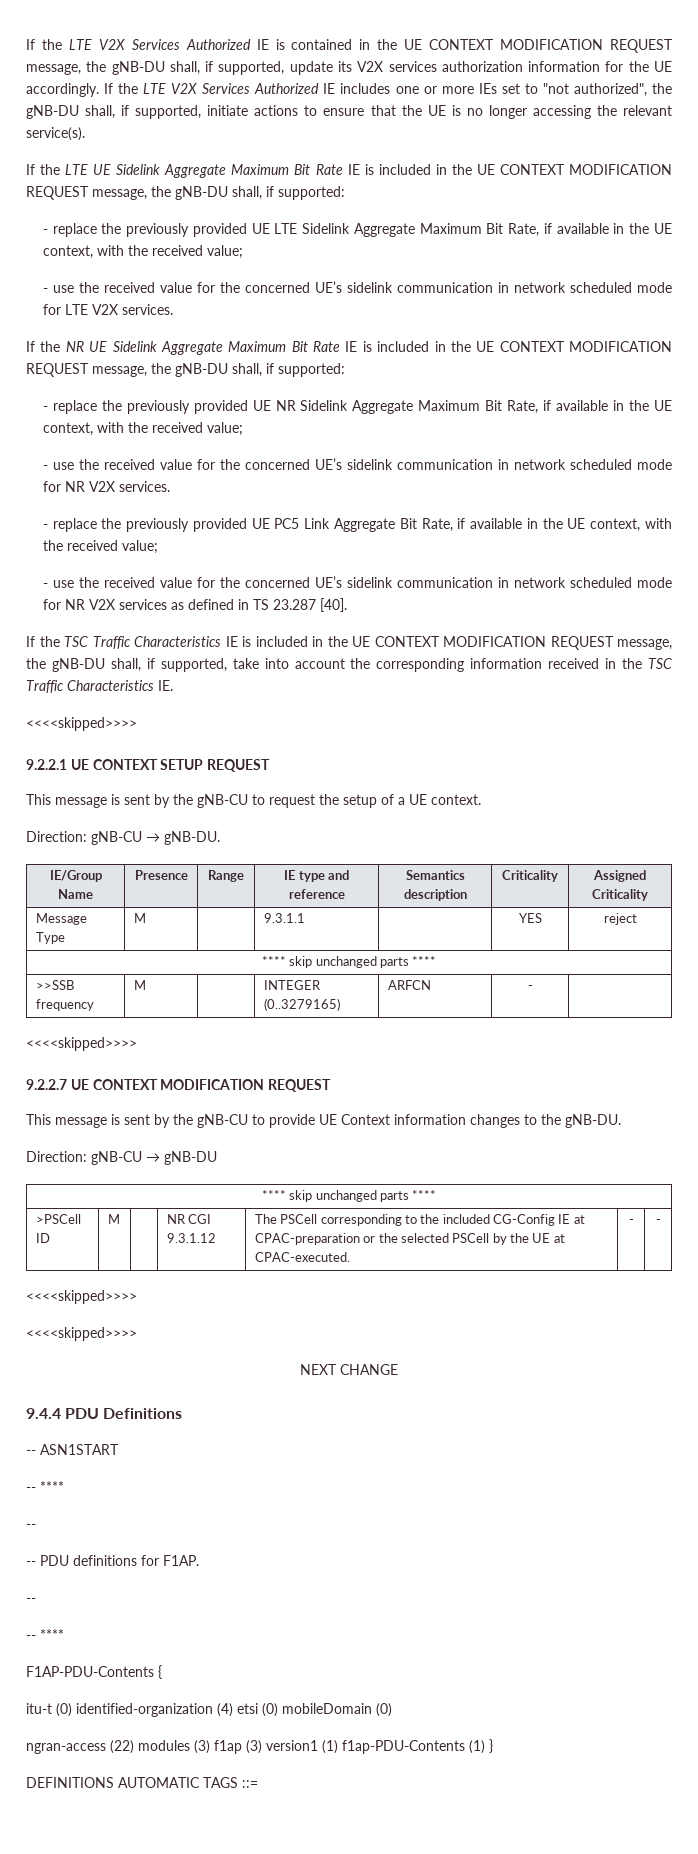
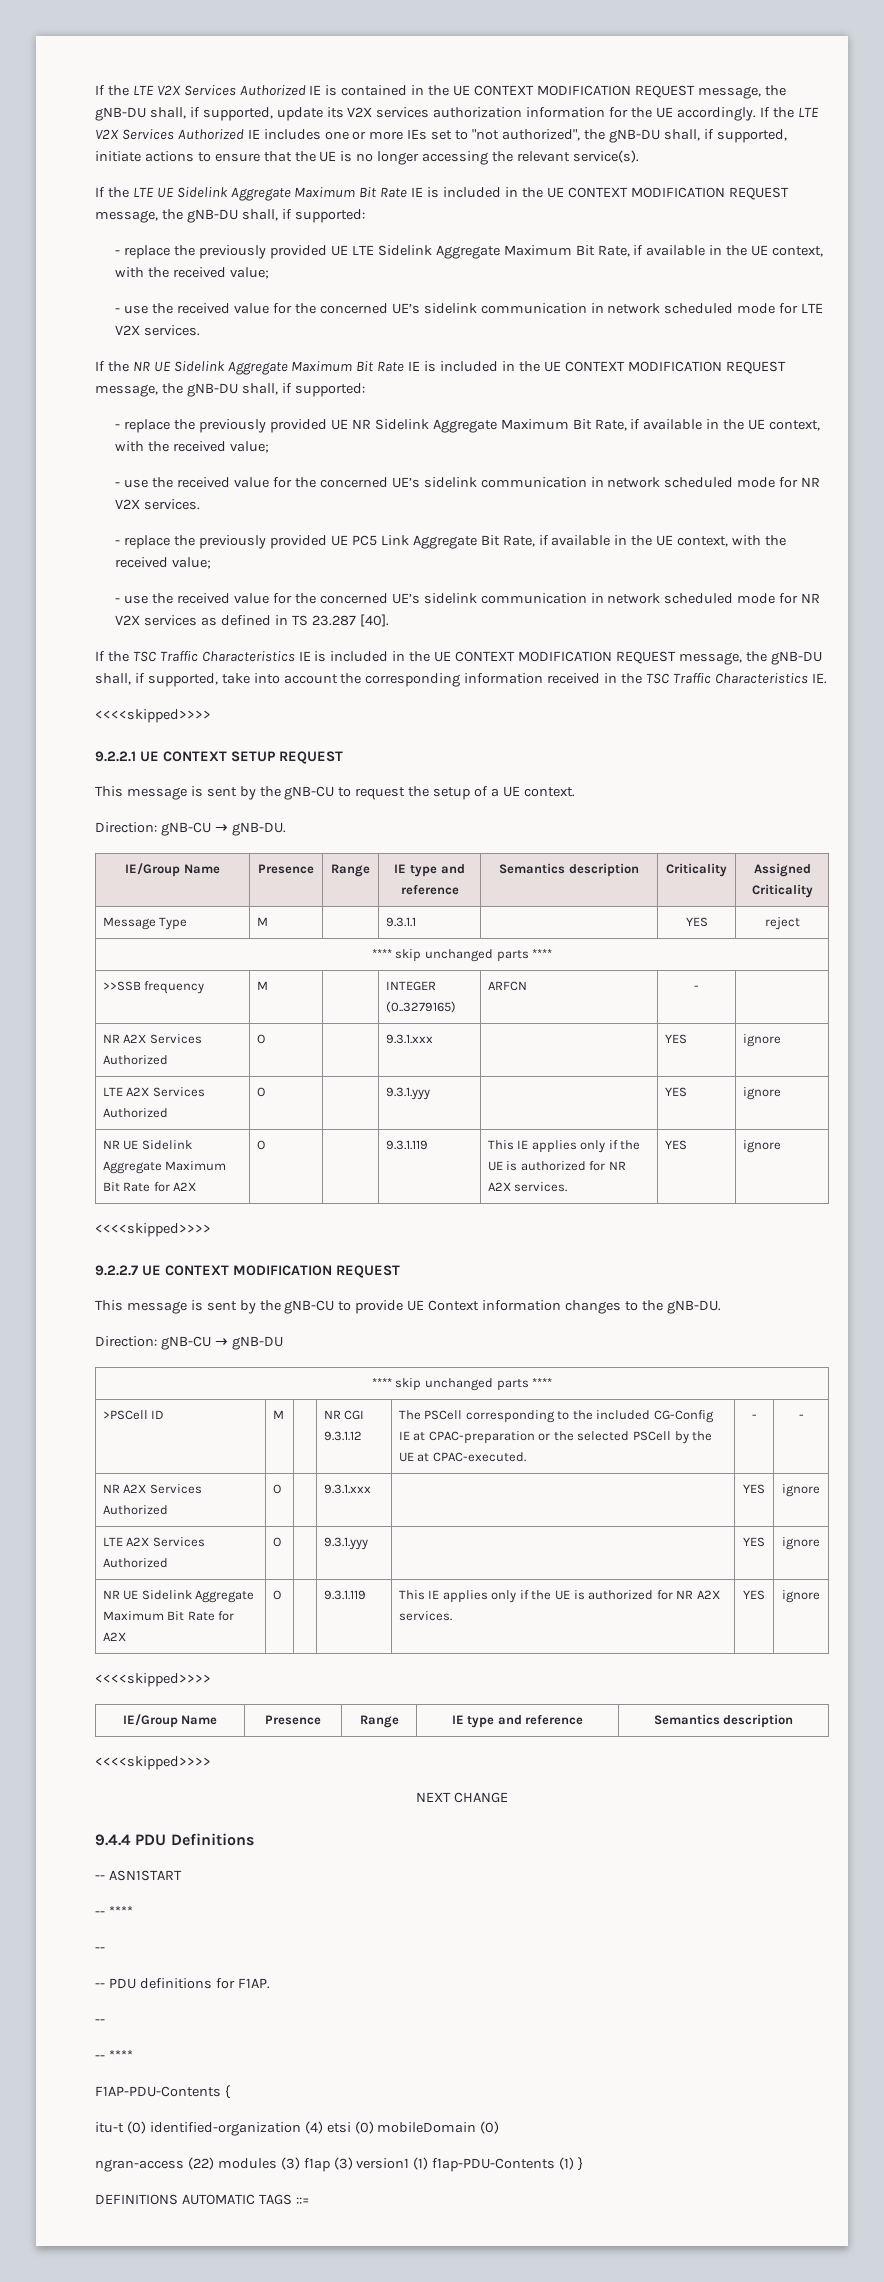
  >>SSB frequency | M | | INTEGER (0..3279165) | ARFCN | - |
+ NR A2X Services Authorized | O | | 9.3.1.xxx | | YES | ignore
+ LTE A2X Services Authorized | O | | 9.3.1.yyy | | YES | ignore
+ NR UE Sidelink Aggregate Maximum Bit Rate for A2X | O | | 9.3.1.119 | This IE applies only if the UE is authorized for NR A2X services. | YES | ignore
  >PSCell ID | M | | NR CGI 9.3.1.12 | The PSCell corresponding to the included CG-Config IE at CPAC-preparation or the selected PSCell by the UE at CPAC-executed. | - | -
+ NR A2X Services Authorized | O | | 9.3.1.xxx | | YES | ignore
+ LTE A2X Services Authorized | O | | 9.3.1.yyy | | YES | ignore
+ NR UE Sidelink Aggregate Maximum Bit Rate for A2X | O | | 9.3.1.119 | This IE applies only if the UE is authorized for NR A2X services. | YES | ignore
  <<<<skipped>>>>
+ IE/Group Name | Presence | Range | IE type and reference | Semantics description

